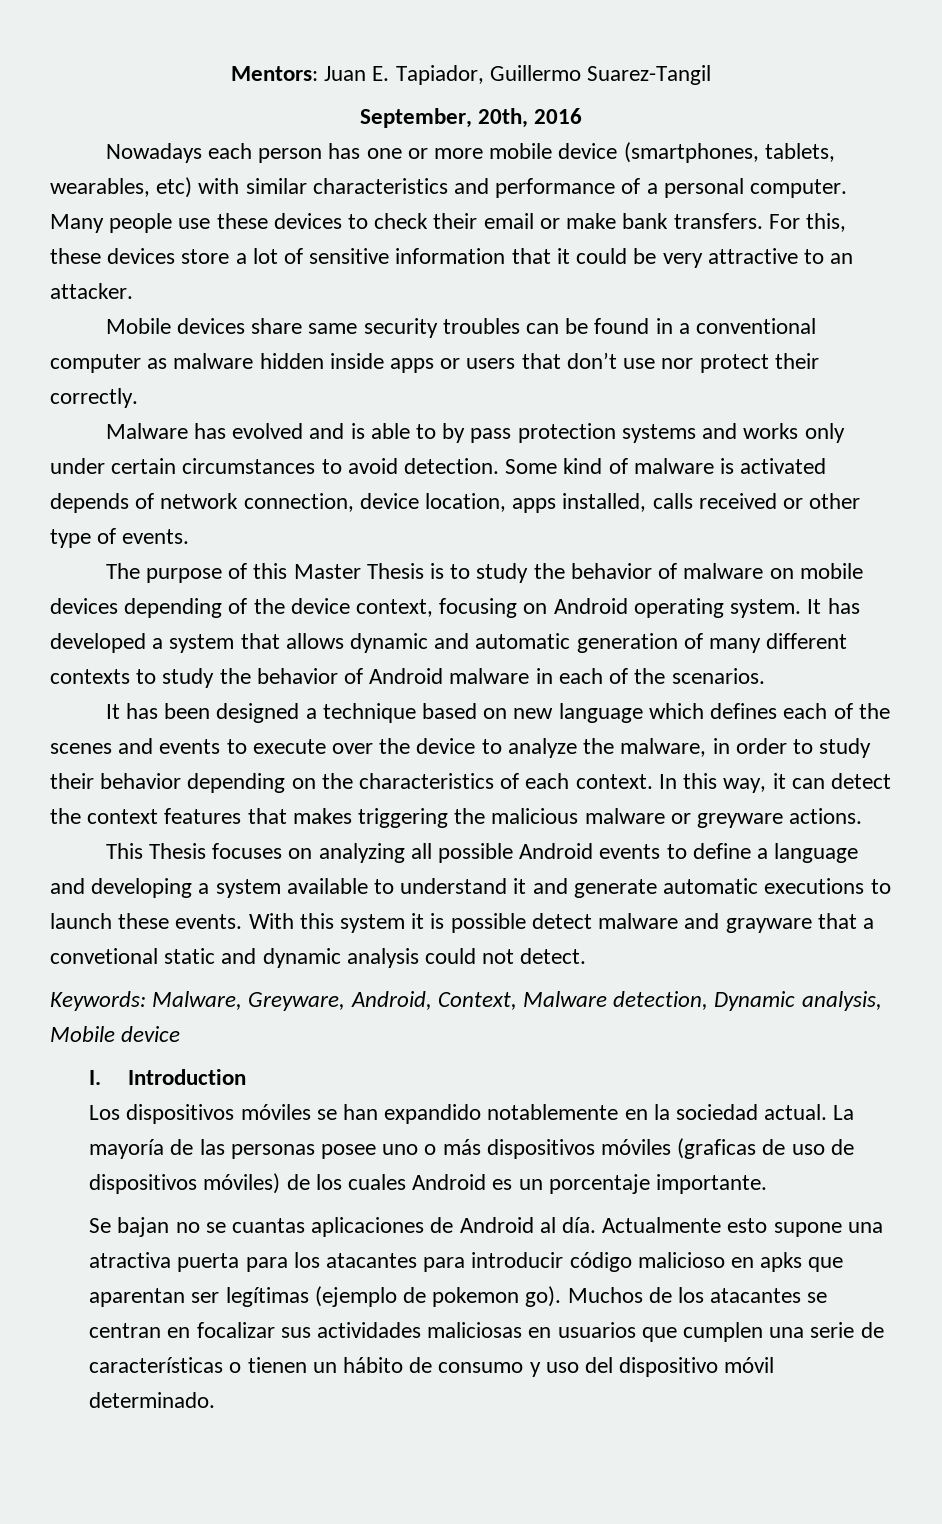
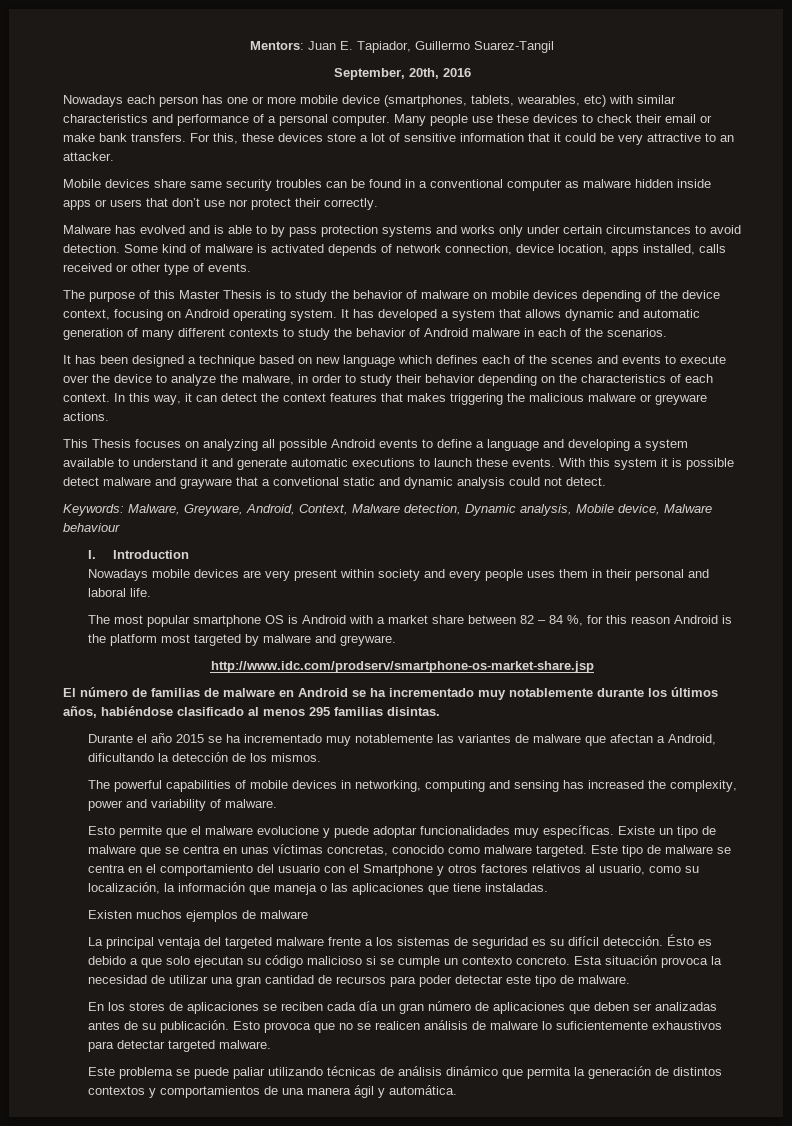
- Keywords: Malware, Greyware, Android, Context, Malware detection, Dynamic analysis, Mobile device
+ Keywords: Malware, Greyware, Android, Context, Malware detection, Dynamic analysis, Mobile device, Malware behaviour
- Los dispositivos móviles se han expandido notablemente en la sociedad actual. La mayoría de las personas posee uno o más dispositivos móviles (graficas de uso de dispositivos móviles) de los cuales Android es un porcentaje importante.
- Se bajan no se cuantas aplicaciones de Android al día. Actualmente esto supone una atractiva puerta para los atacantes para introducir código malicioso en apks que aparentan ser legítimas (ejemplo de pokemon go). Muchos de los atacantes se centran en focalizar sus actividades maliciosas en usuarios que cumplen una serie de características o tienen un hábito de consumo y uso del dispositivo móvil determinado.
+ Nowadays mobile devices are very present within society and every people uses them in their personal and laboral life.
+ The most popular smartphone OS is Android with a market share between 82 – 84 %, for this reason Android is the platform most targeted by malware and greyware.
+ http://www.idc.com/prodserv/smartphone-os-market-share.jsp
+ El número de familias de malware en Android se ha incrementado muy notablemente durante los últimos años, habiéndose clasificado al menos 295 familias disintas.
+ Durante el año 2015 se ha incrementado muy notablemente las variantes de malware que afectan a Android, dificultando la detección de los mismos.
+ The powerful capabilities of mobile devices in networking, computing and sensing has increased the complexity, power and variability of malware.
+ Esto permite que el malware evolucione y puede adoptar funcionalidades muy específicas. Existe un tipo de malware que se centra en unas víctimas concretas, conocido como malware targeted. Este tipo de malware se centra en el comportamiento del usuario con el Smartphone y otros factores relativos al usuario, como su localización, la información que maneja o las aplicaciones que tiene instaladas.
+ Existen muchos ejemplos de malware
+ La principal ventaja del targeted malware frente a los sistemas de seguridad es su difícil detección. Ésto es debido a que solo ejecutan su código malicioso si se cumple un contexto concreto. Esta situación provoca la necesidad de utilizar una gran cantidad de recursos para poder detectar este tipo de malware.
+ En los stores de aplicaciones se reciben cada día un gran número de aplicaciones que deben ser analizadas antes de su publicación. Esto provoca que no se realicen análisis de malware lo suficientemente exhaustivos para detectar targeted malware.
+ Este problema se puede paliar utilizando técnicas de análisis dinámico que permita la generación de distintos contextos y comportamientos de una manera ágil y automática.

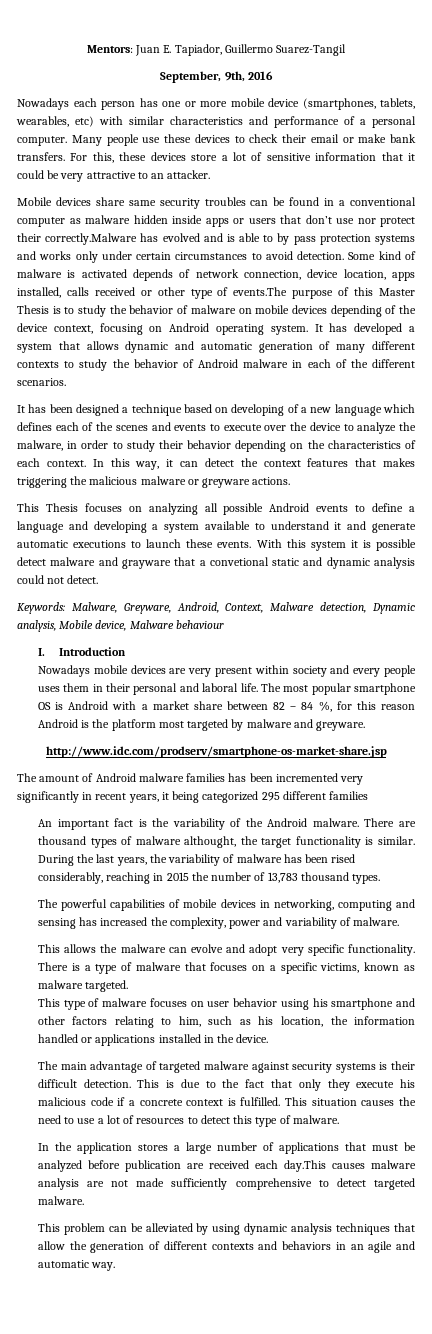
- September, 20th, 2016
+ September, 9th, 2016
- Mobile devices share same security troubles can be found in a conventional computer as malware hidden inside apps or users that don’t use nor protect their correctly.
- Malware has evolved and is able to by pass protection systems and works only under certain circumstances to avoid detection.
+ Mobile devices share same security troubles can be found in a conventional computer as malware hidden inside apps or users that don’t use nor protect their correctly.Malware has evolved and is able to by pass protection systems and works only under certain circumstances to avoid detection.
- Some kind of malware is activated depends of network connection, device location, apps installed, calls received or other type of events.
- The purpose of this Master Thesis is to study the behavior of malware on mobile devices depending of the device context, focusing on Android operating system.
+ Some kind of malware is activated depends of network connection, device location, apps installed, calls received or other type of events.The purpose of this Master Thesis is to study the behavior of malware on mobile devices depending of the device context, focusing on Android operating system.
- It has developed a system that allows dynamic and automatic generation of many different contexts to study the behavior of Android malware in each of the scenarios.
+ It has developed a system that allows dynamic and automatic generation of many different contexts to study the behavior of Android malware in each of the different scenarios.
- It has been designed a technique based on new language which defines each of the scenes and events to execute over the device to analyze the malware, in order to study their behavior depending on the characteristics of each context.
+ It has been designed a technique based on developing of a new language which defines each of the scenes and events to execute over the device to analyze the malware, in order to study their behavior depending on the characteristics of each context.
- Nowadays mobile devices are very present within society and every people uses them in their personal and laboral life.
- The most popular smartphone OS is Android with a market share between 82 – 84 %, for this reason Android is the platform most targeted by malware and greyware.
+ Nowadays mobile devices are very present within society and every people uses them in their personal and laboral life. The most popular smartphone OS is Android with a market share between 82 – 84 %, for this reason Android is the platform most targeted by malware and greyware.
- El número de familias de malware en Android se ha incrementado muy notablemente durante los últimos años, habiéndose clasificado al menos 295 familias disintas.
- Durante el año 2015 se ha incrementado muy notablemente las variantes de malware que afectan a Android, dificultando la detección de los mismos.
+ The amount of Android malware families has been incremented very significantly in recent years, it being categorized 295 different families
+ An important fact is the variability of the Android malware. There are thousand types of malware althought, the target functionality is similar. During the last years, the variability of malware has been rised considerably, reaching in 2015 the number of 13,783 thousand types.
- Esto permite que el malware evolucione y puede adoptar funcionalidades muy específicas. Existe un tipo de malware que se centra en unas víctimas concretas, conocido como malware targeted. Este tipo de malware se centra en el comportamiento del usuario con el Smartphone y otros factores relativos al usuario, como su localización, la información que maneja o las aplicaciones que tiene instaladas.
- Existen muchos ejemplos de malware
- La principal ventaja del targeted malware frente a los sistemas de seguridad es su difícil detección. Ésto es debido a que solo ejecutan su código malicioso si se cumple un contexto concreto. Esta situación provoca la necesidad de utilizar una gran cantidad de recursos para poder detectar este tipo de malware.
- En los stores de aplicaciones se reciben cada día un gran número de aplicaciones que deben ser analizadas antes de su publicación. Esto provoca que no se realicen análisis de malware lo suficientemente exhaustivos para detectar targeted malware.
- Este problema se puede paliar utilizando técnicas de análisis dinámico que permita la generación de distintos contextos y comportamientos de una manera ágil y automática.
+ This allows the malware can evolve and adopt very specific functionality. There is a type of malware that focuses on a specific victims, known as malware targeted.
+ This type of malware focuses on user behavior using his smartphone and other factors relating to him, such as his location, the information handled or applications installed in the device.
+ The main advantage of targeted malware against security systems is their difficult detection. This is due to the fact that only they execute his malicious code if a concrete context is fulfilled. This situation causes the need to use a lot of resources to detect this type of malware.
+ In the application stores a large number of applications that must be analyzed before publication are received each day.This causes malware analysis are not made sufficiently comprehensive to detect targeted malware.
+ This problem can be alleviated by using dynamic analysis techniques that allow the generation of different contexts and behaviors in an agile and automatic way.

